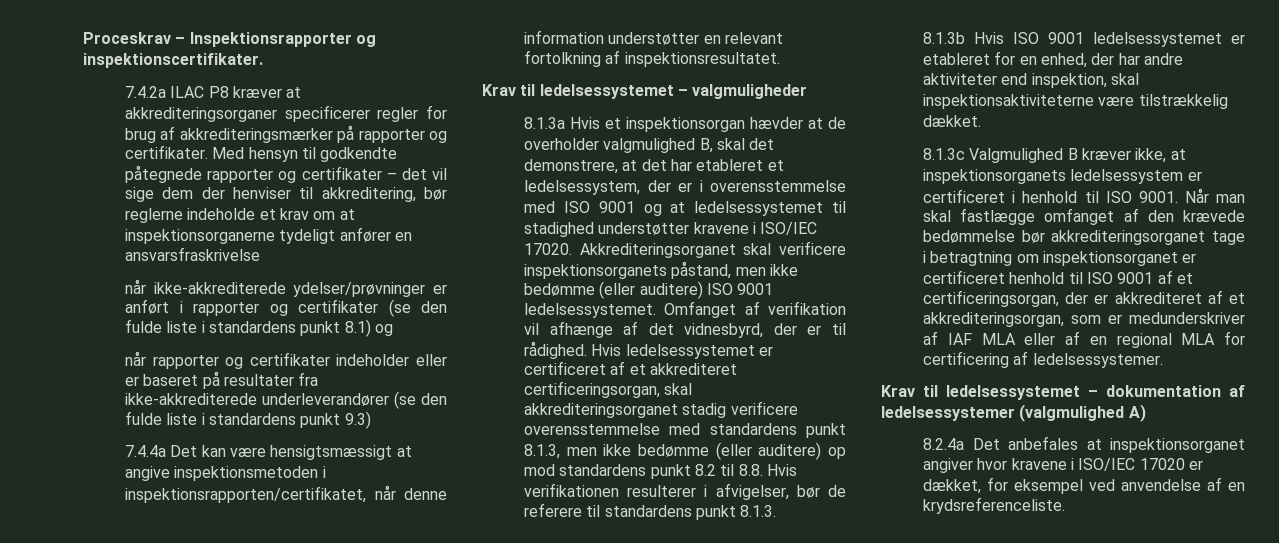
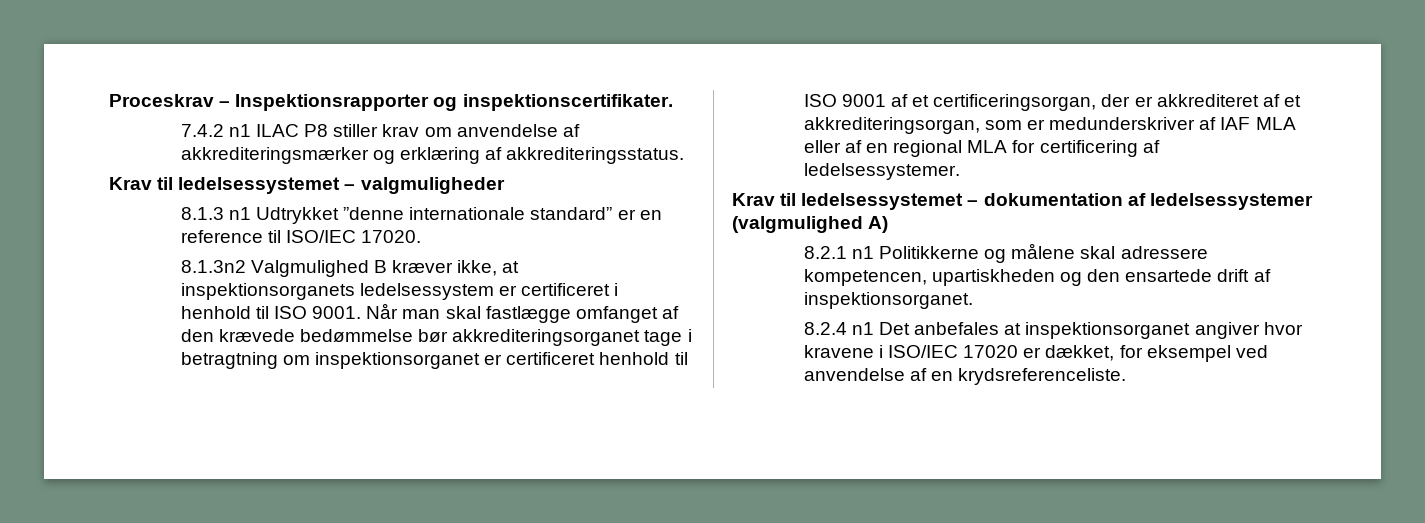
- 7.4.2a ILAC P8 kræver at akkrediteringsorganer specificerer regler for brug af akkrediteringsmærker på rapporter og certifikater. Med hensyn til godkendte påtegnede rapporter og certifikater – det vil sige dem der henviser til akkreditering, bør reglerne indeholde et krav om at inspektionsorganerne tydeligt anfører en ansvarsfraskrivelse
- når ikke-akkrediterede ydelser/prøvninger er anført i rapporter og certifikater (se den fulde liste i standardens punkt 8.1) og
- når rapporter og certifikater indeholder eller er baseret på resultater fra ikke-akkrediterede underleverandører (se den fulde liste i standardens punkt 9.3)
- 7.4.4a Det kan være hensigtsmæssigt at angive inspektionsmetoden i inspektionsrapporten/certifikatet, når denne information understøtter en relevant fortolkning af inspektionsresultatet.
+ 7.4.2 n1 ILAC P8 stiller krav om anvendelse af akkrediteringsmærker og erklæring af akkrediteringsstatus.
- 8.1.3a Hvis et inspektionsorgan hævder at de overholder valgmulighed B, skal det demonstrere, at det har etableret et ledelsessystem, der er i overensstemmelse med ISO 9001 og at ledelsessystemet til stadighed understøtter kravene i ISO/IEC 17020. Akkrediteringsorganet skal verificere inspektionsorganets påstand, men ikke bedømme (eller auditere) ISO 9001 ledelsessystemet. Omfanget af verifikation vil afhænge af det vidnesbyrd, der er til rådighed. Hvis ledelsessystemet er certificeret af et akkrediteret certificeringsorgan, skal akkrediteringsorganet stadig verificere overensstemmelse med standardens punkt 8.1.3, men ikke bedømme (eller auditere) op mod standardens punkt 8.2 til 8.8. Hvis verifikationen resulterer i afvigelser, bør de referere til standardens punkt 8.1.3.
- 8.1.3b Hvis ISO 9001 ledelsessystemet er etableret for en enhed, der har andre aktiviteter end inspektion, skal inspektionsaktiviteterne være tilstrækkelig dækket.
- 8.1.3c Valgmulighed B kræver ikke, at inspektionsorganets ledelsessystem er certificeret i henhold til ISO 9001.
+ 8.1.3 n1 Udtrykket ”denne internationale standard” er en reference til ISO/IEC 17020.
+ 8.1.3n2 Valgmulighed B kræver ikke, at inspektionsorganets ledelsessystem er certificeret i henhold til ISO 9001.
- 8.2.4a Det anbefales at inspektionsorganet angiver hvor kravene i ISO/IEC 17020 er dækket, for eksempel ved anvendelse af en krydsreferenceliste.
+ 8.2.1 n1 Politikkerne og målene skal adressere kompetencen, upartiskheden og den ensartede drift af inspektionsorganet.
+ 8.2.4 n1 Det anbefales at inspektionsorganet angiver hvor kravene i ISO/IEC 17020 er dækket, for eksempel ved anvendelse af en krydsreferenceliste.

